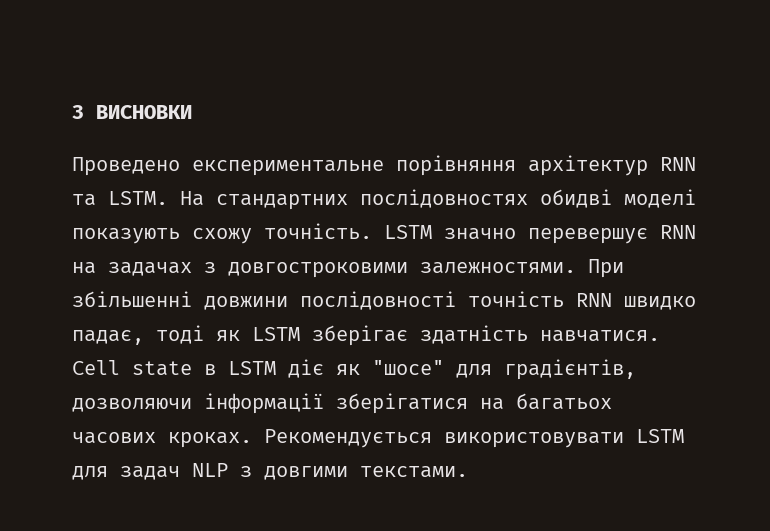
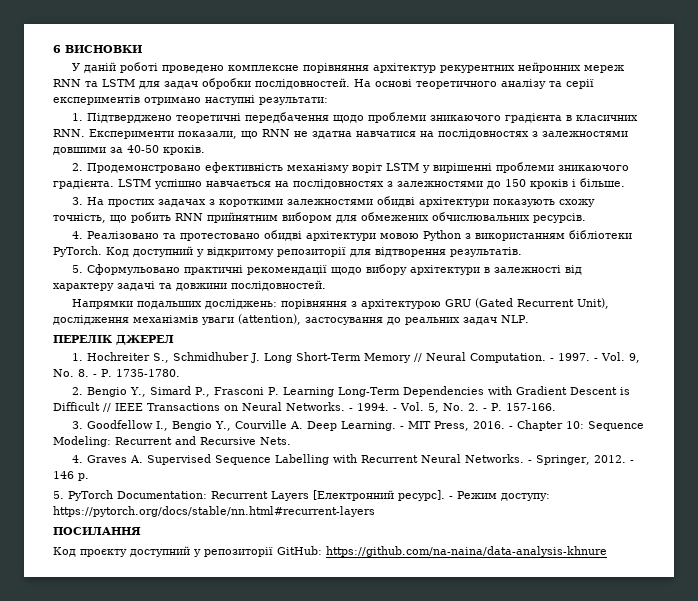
- 3 ВИСНОВКИ
+ 6 ВИСНОВКИ
- Проведено експериментальне порівняння архітектур RNN та LSTM. На стандартних послідовностях обидві моделі показують схожу точність. LSTM значно перевершує RNN на задачах з довгостроковими залежностями. При збільшенні довжини послідовності точність RNN швидко падає, тоді як LSTM зберігає здатність навчатися. Cell state в LSTM діє як "шосе" для градієнтів, дозволяючи інформації зберігатися на багатьох часових кроках. Рекомендується використовувати LSTM для задач NLP з довгими текстами.
+ У даній роботі проведено комплексне порівняння архітектур рекурентних нейронних мереж RNN та LSTM для задач обробки послідовностей. На основі теоретичного аналізу та серії експериментів отримано наступні результати:
+ 1. Підтверджено теоретичні передбачення щодо проблеми зникаючого градієнта в класичних RNN. Експерименти показали, що RNN не здатна навчатися на послідовностях з залежностями довшими за 40-50 кроків.
+ 2. Продемонстровано ефективність механізму воріт LSTM у вирішенні проблеми зникаючого градієнта. LSTM успішно навчається на послідовностях з залежностями до 150 кроків і більше.
+ 3. На простих задачах з короткими залежностями обидві архітектури показують схожу точність, що робить RNN прийнятним вибором для обмежених обчислювальних ресурсів.
+ 4. Реалізовано та протестовано обидві архітектури мовою Python з використанням бібліотеки PyTorch. Код доступний у відкритому репозиторії для відтворення результатів.
+ 5. Сформульовано практичні рекомендації щодо вибору архітектури в залежності від характеру задачі та довжини послідовностей.
+ Напрямки подальших досліджень: порівняння з архітектурою GRU (Gated Recurrent Unit), дослідження механізмів уваги (attention), застосування до реальних задач NLP.
+ ПЕРЕЛІК ДЖЕРЕЛ
+ 1. Hochreiter S., Schmidhuber J. Long Short-Term Memory // Neural Computation. - 1997. - Vol. 9, No. 8. - P. 1735-1780.
+ 2. Bengio Y., Simard P., Frasconi P. Learning Long-Term Dependencies with Gradient Descent is Difficult // IEEE Transactions on Neural Networks. - 1994. - Vol. 5, No. 2. - P. 157-166.
+ 3. Goodfellow I., Bengio Y., Courville A. Deep Learning. - MIT Press, 2016. - Chapter 10: Sequence Modeling: Recurrent and Recursive Nets.
+ 4. Graves A. Supervised Sequence Labelling with Recurrent Neural Networks. - Springer, 2012. - 146 p.
+ 5. PyTorch Documentation: Recurrent Layers [Електронний ресурс]. - Режим доступу: https://pytorch.org/docs/stable/nn.html#recurrent-layers
+ ПОСИЛАННЯ
+ Код проєкту доступний у репозиторії GitHub: https://github.com/na-naina/data-analysis-khnure

